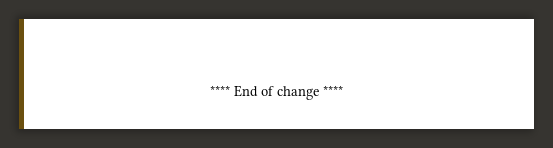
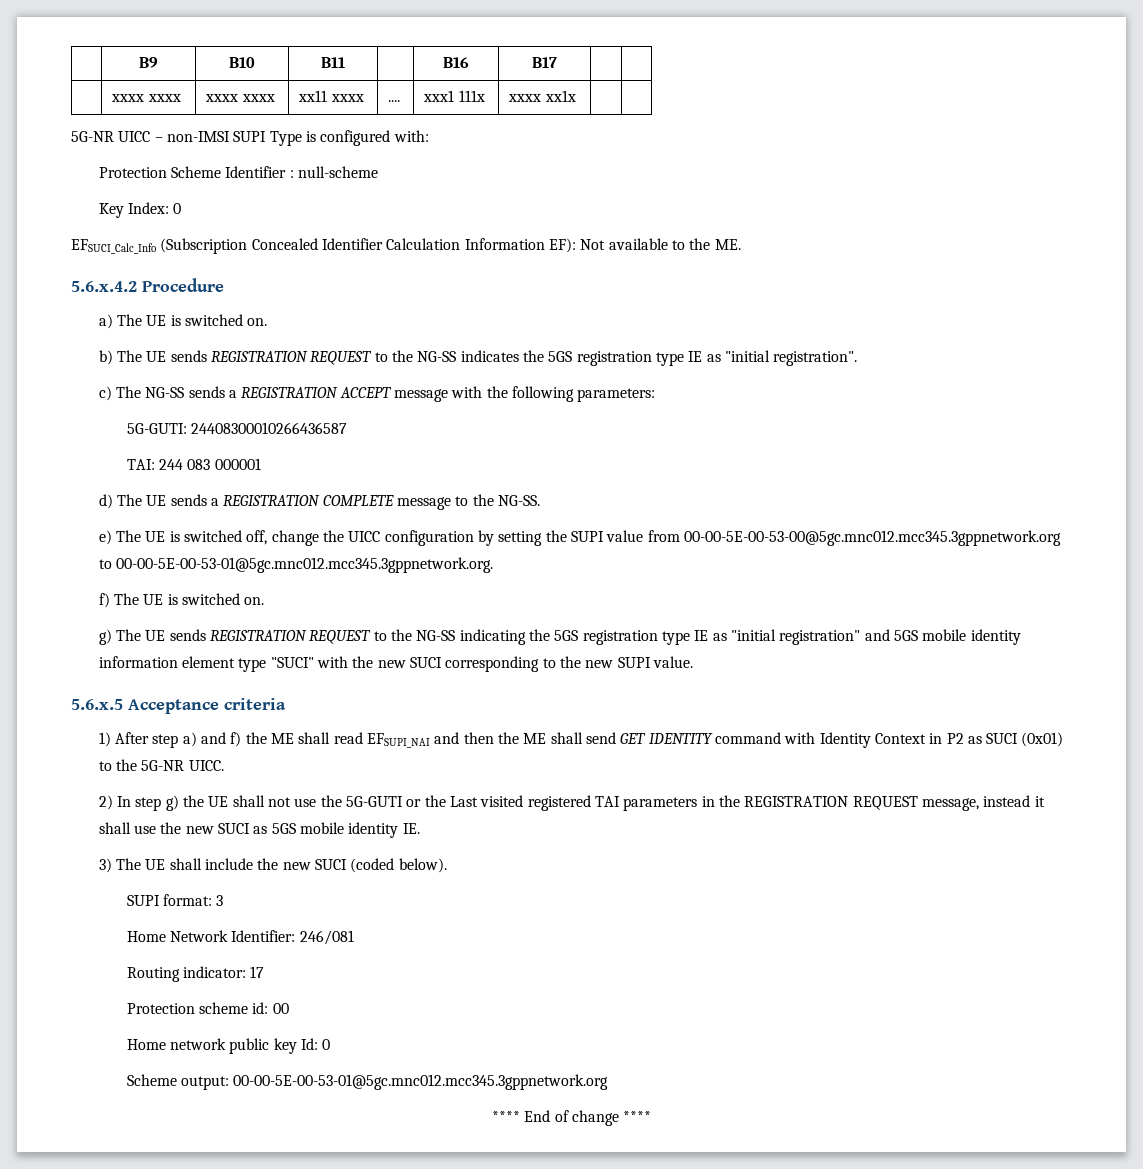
+ | B9 | B10 | B11 | | B16 | B17 | |
+ | xxxx xxxx | xxxx xxxx | xx11 xxxx | .... | xxx1 111x | xxxx xx1x | |
+ 5G-NR UICC – non-IMSI SUPI Type is configured with:
+ Protection Scheme Identifier : null-scheme
+ Key Index: 0
+ EFSUCI_Calc_Info (Subscription Concealed Identifier Calculation Information EF): Not available to the ME.
+ 5.6.x.4.2 Procedure
+ a) The UE is switched on.
+ b) The UE sends REGISTRATION REQUEST to the NG-SS indicates the 5GS registration type IE as "initial registration".
+ c) The NG-SS sends a REGISTRATION ACCEPT message with the following parameters:
+ 5G-GUTI: 24408300010266436587
+ TAI: 244 083 000001
+ d) The UE sends a REGISTRATION COMPLETE message to the NG-SS.
+ e) The UE is switched off, change the UICC configuration by setting the SUPI value from 00-00-5E-00-53-00@5gc.mnc012.mcc345.3gppnetwork.org to 00-00-5E-00-53-01@5gc.mnc012.mcc345.3gppnetwork.org.
+ f) The UE is switched on.
+ g) The UE sends REGISTRATION REQUEST to the NG-SS indicating the 5GS registration type IE as "initial registration" and 5GS mobile identity information element type "SUCI" with the new SUCI corresponding to the new SUPI value.
+ 5.6.x.5 Acceptance criteria
+ 1) After step a) and f) the ME shall read EFSUPI_NAI and then the ME shall send GET IDENTITY command with Identity Context in P2 as SUCI (0x01) to the 5G-NR UICC.
+ 2) In step g) the UE shall not use the 5G-GUTI or the Last visited registered TAI parameters in the REGISTRATION REQUEST message, instead it shall use the new SUCI as 5GS mobile identity IE.
+ 3) The UE shall include the new SUCI (coded below).
+ SUPI format: 3
+ Home Network Identifier: 246/081
+ Routing indicator: 17
+ Protection scheme id: 00
+ Home network public key Id: 0
+ Scheme output: 00-00-5E-00-53-01@5gc.mnc012.mcc345.3gppnetwork.org

